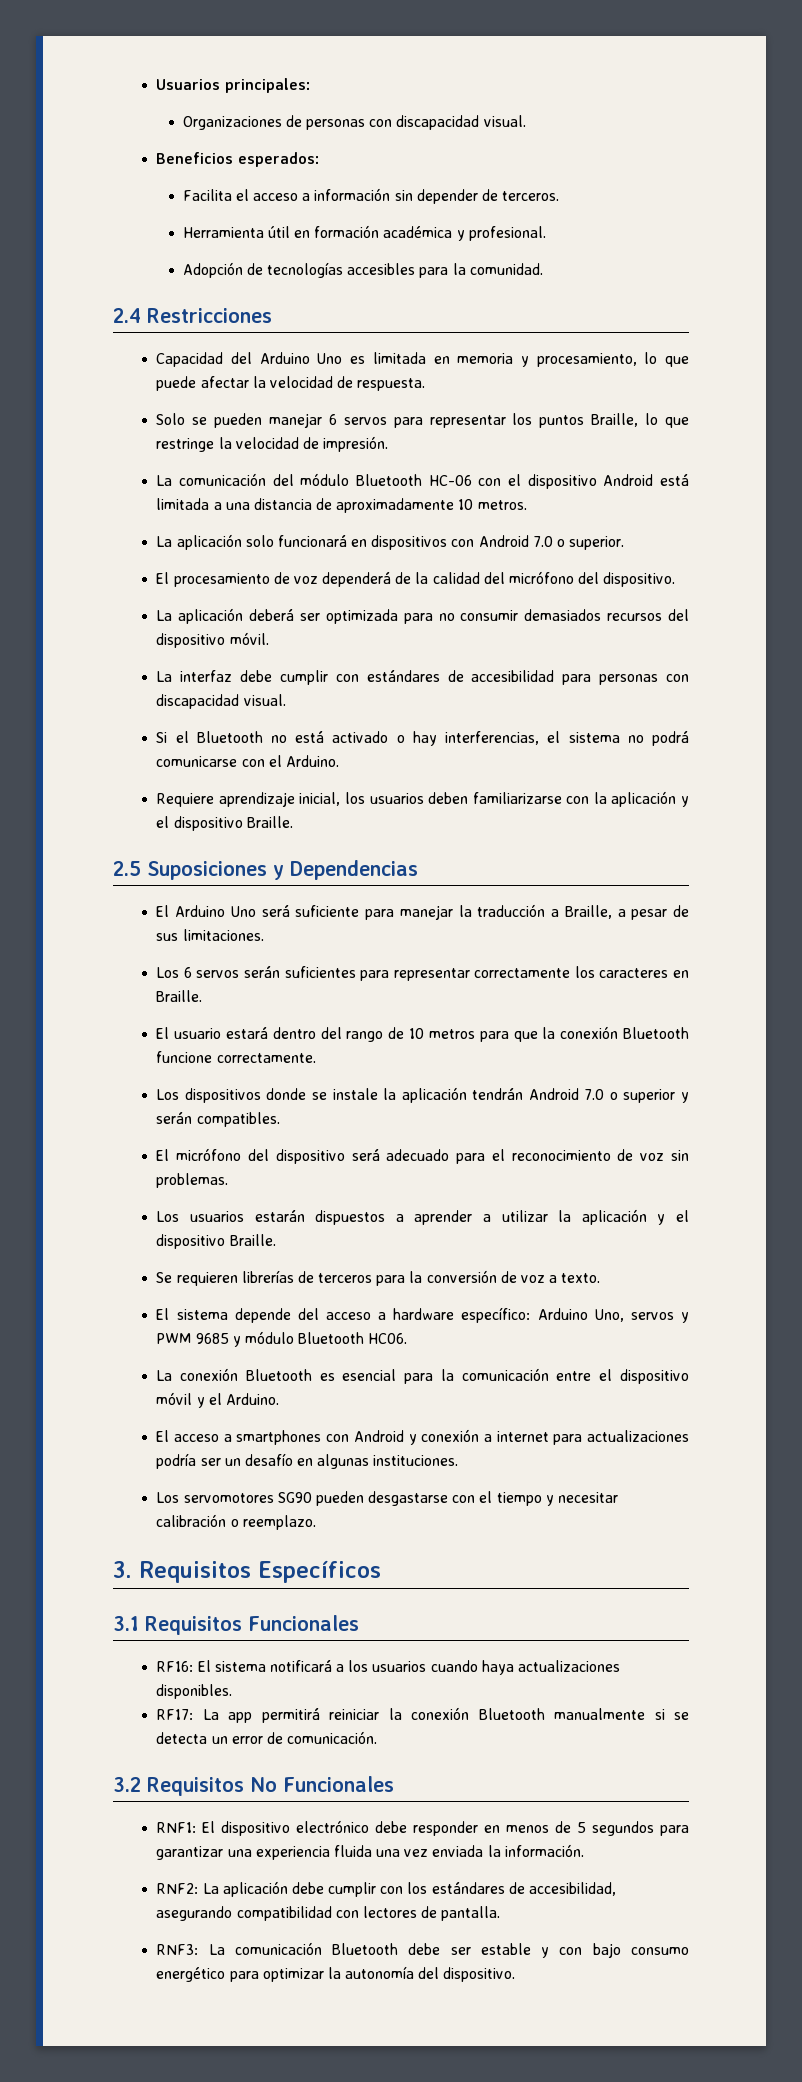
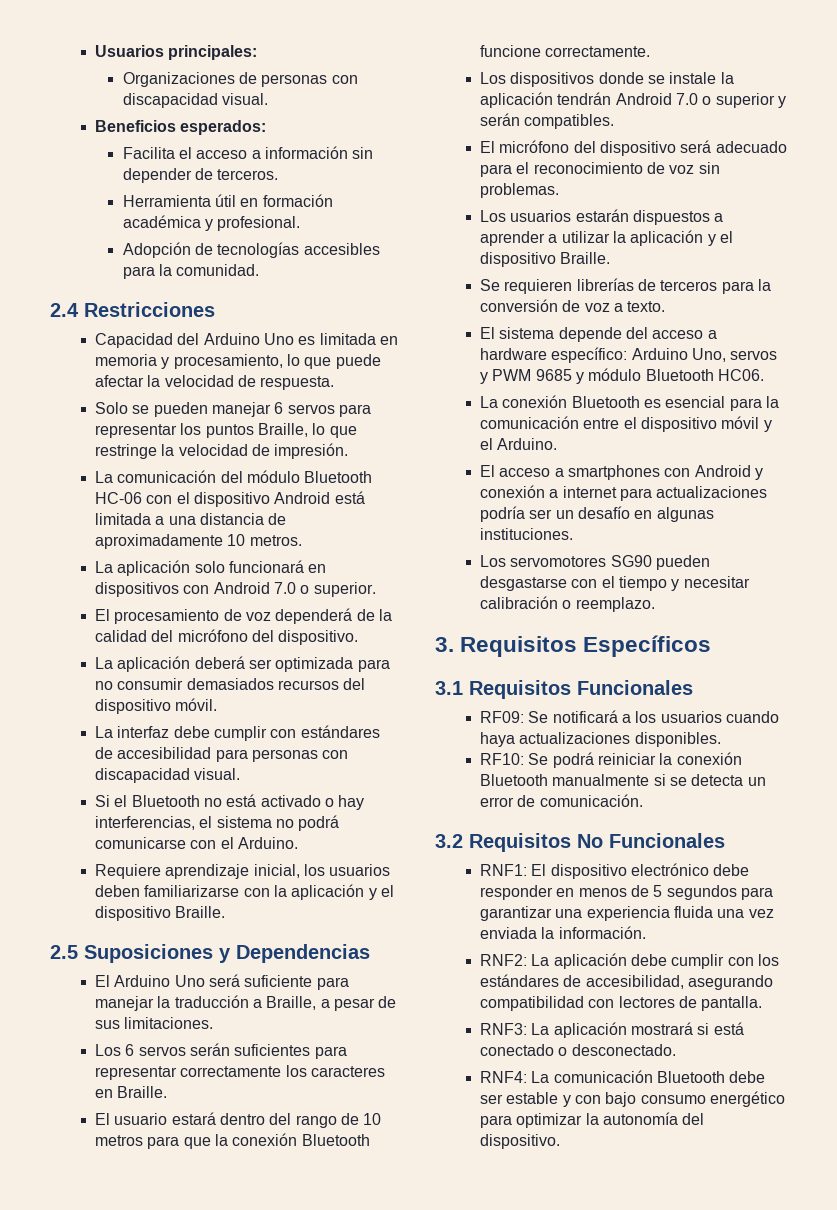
- RF16: El sistema notificará a los usuarios cuando haya actualizaciones disponibles.
+ RF09: Se notificará a los usuarios cuando haya actualizaciones disponibles.
- RF17: La app permitirá reiniciar la conexión Bluetooth manualmente si se detecta un error de comunicación.
+ RF10: Se podrá reiniciar la conexión Bluetooth manualmente si se detecta un error de comunicación.
- RNF3: La comunicación Bluetooth debe ser estable y con bajo consumo energético para optimizar la autonomía del dispositivo.
+ RNF3: La aplicación mostrará si está conectado o desconectado.
+ RNF4: La comunicación Bluetooth debe ser estable y con bajo consumo energético para optimizar la autonomía del dispositivo.

